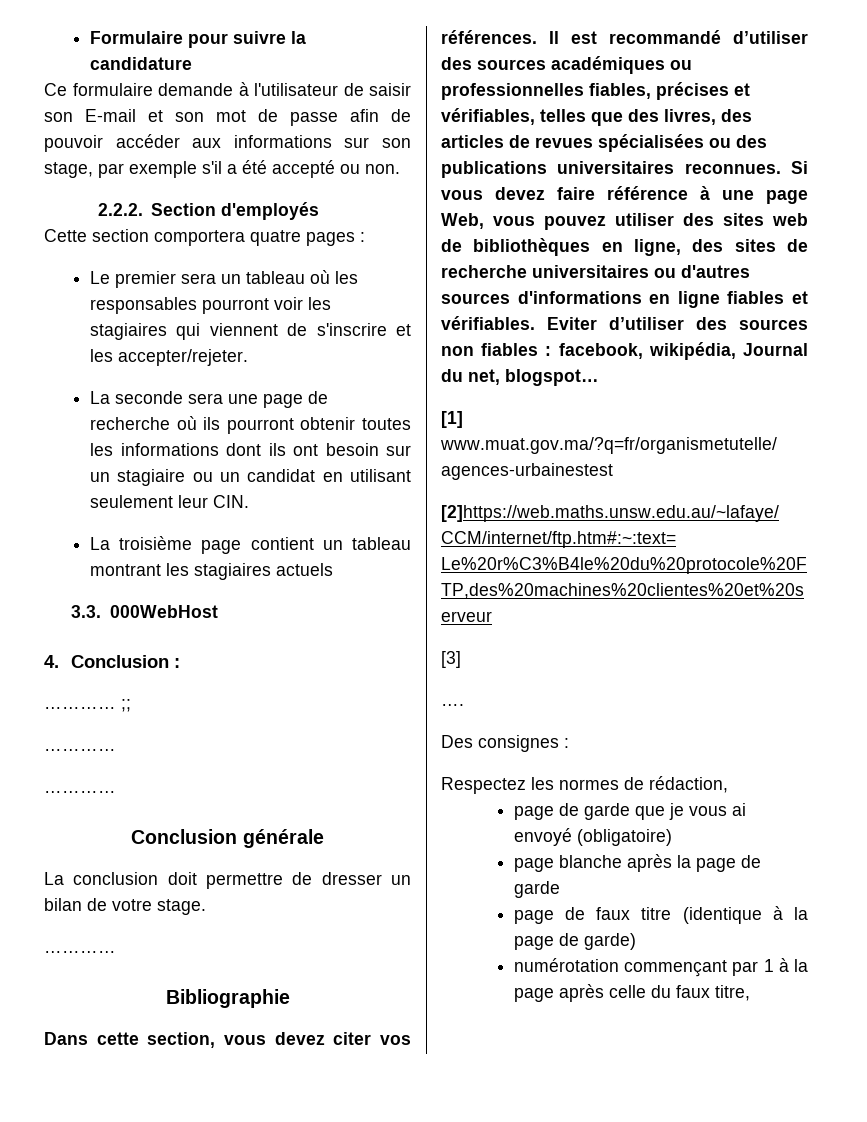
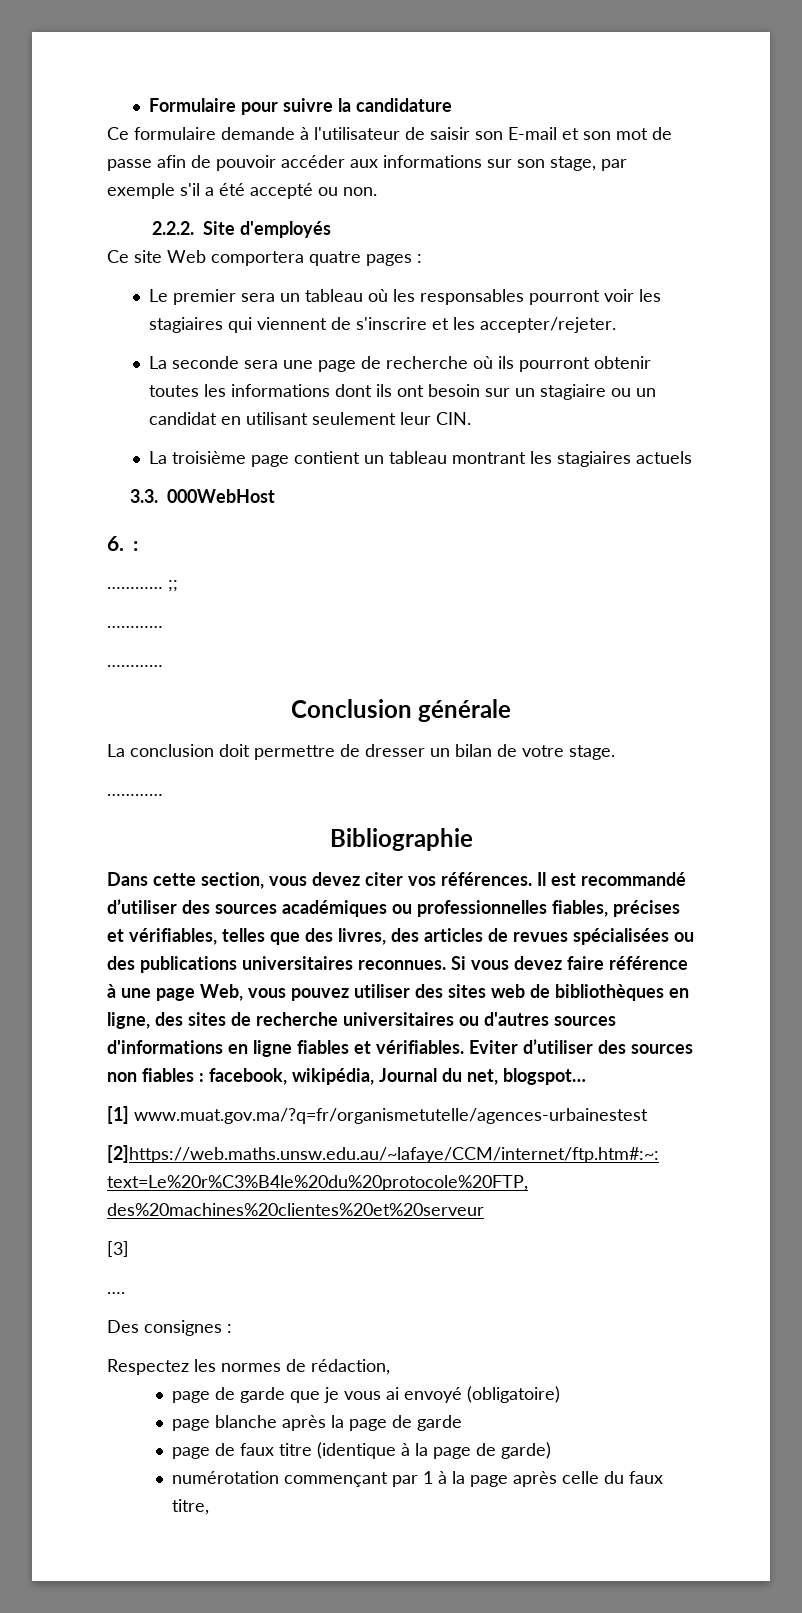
- 2.2.2. Section d'employés
+ 2.2.2. Site d'employés
- Cette section comportera quatre pages :
+ Ce site Web comportera quatre pages :
- 4. Conclusion :
+ 6. :

